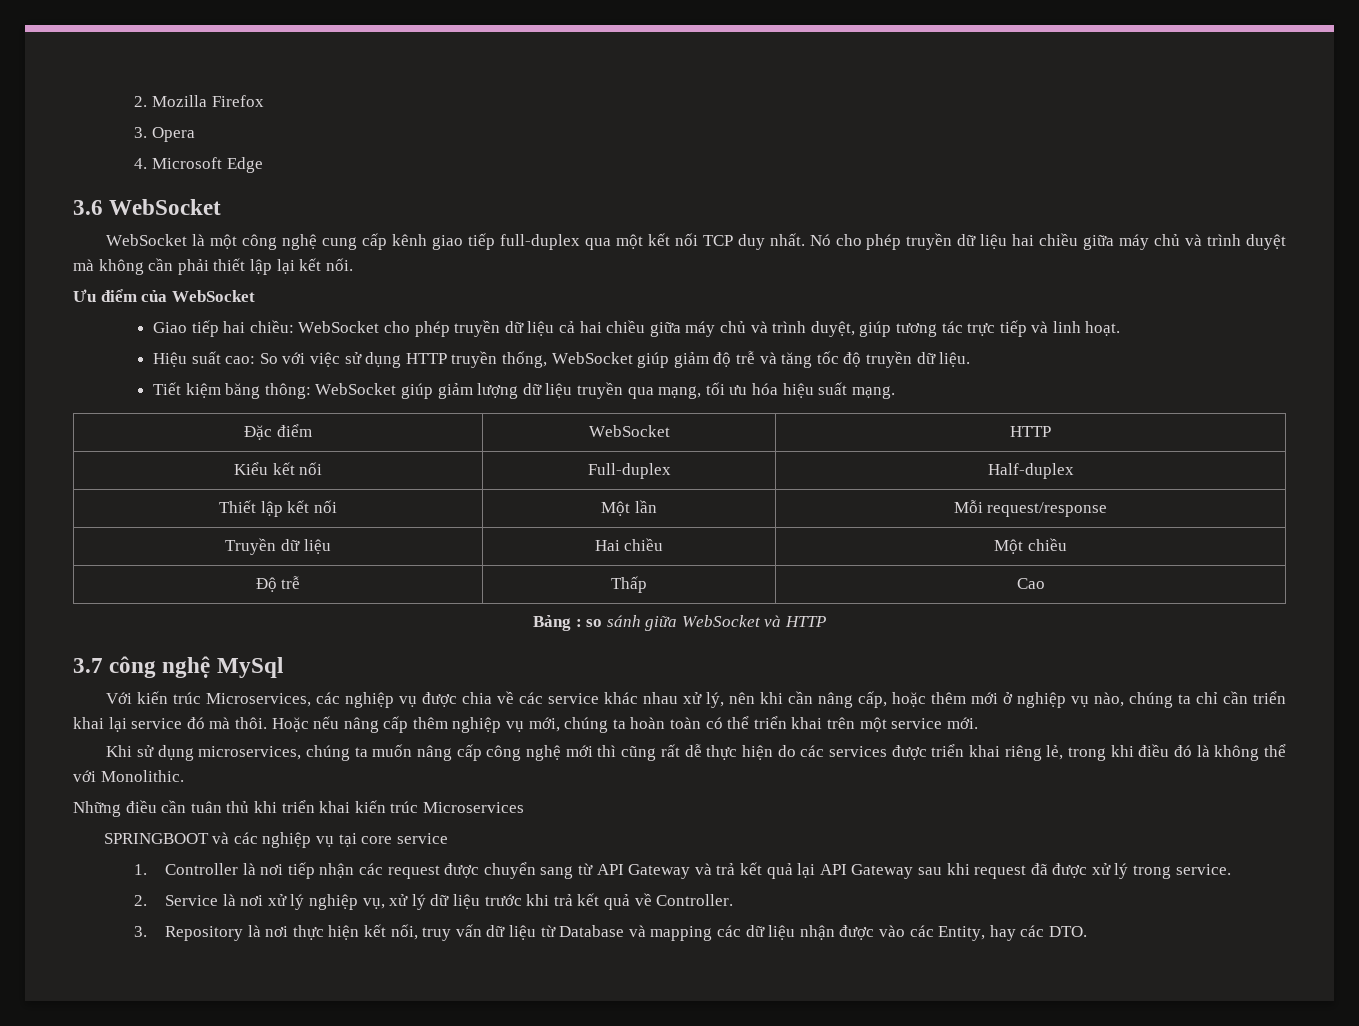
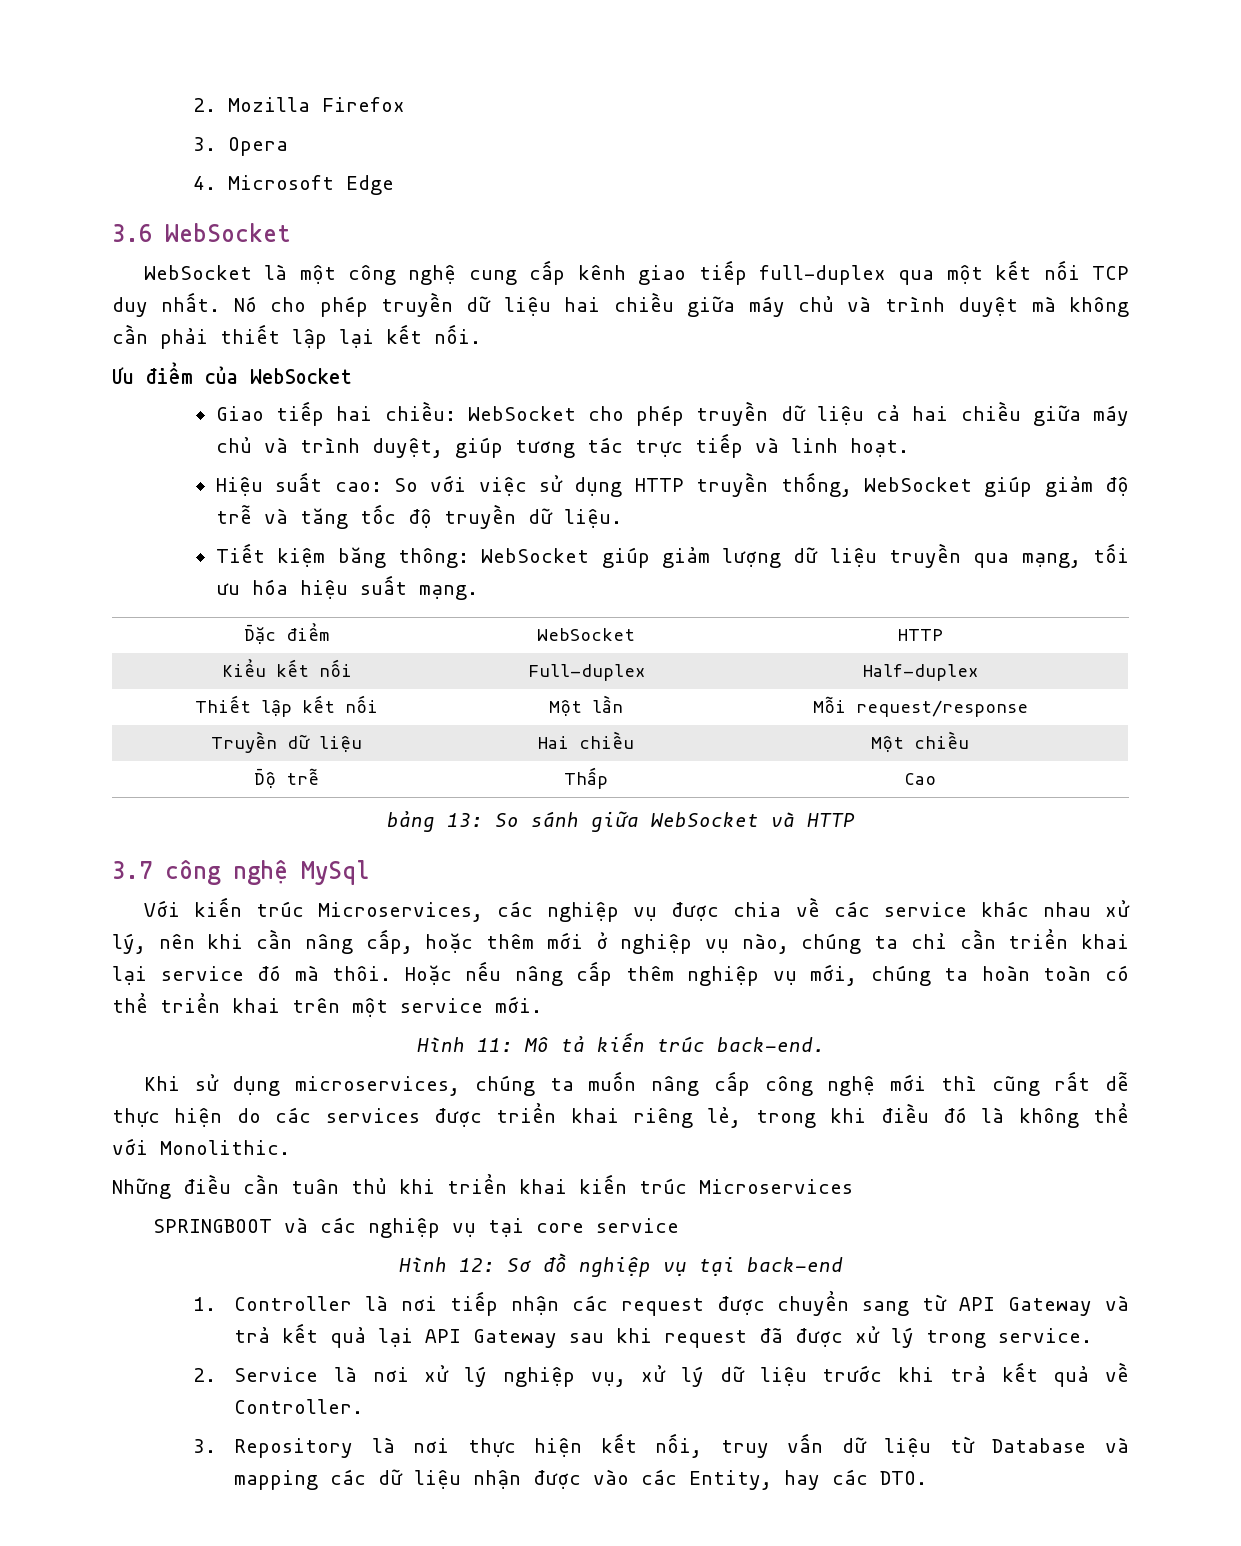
- Bảng : so sánh giữa WebSocket và HTTP
+ bảng 13: So sánh giữa WebSocket và HTTP
+ Hình 11: Mô tả kiến trúc back-end.
+ Hình 12: Sơ đồ nghiệp vụ tại back-end

